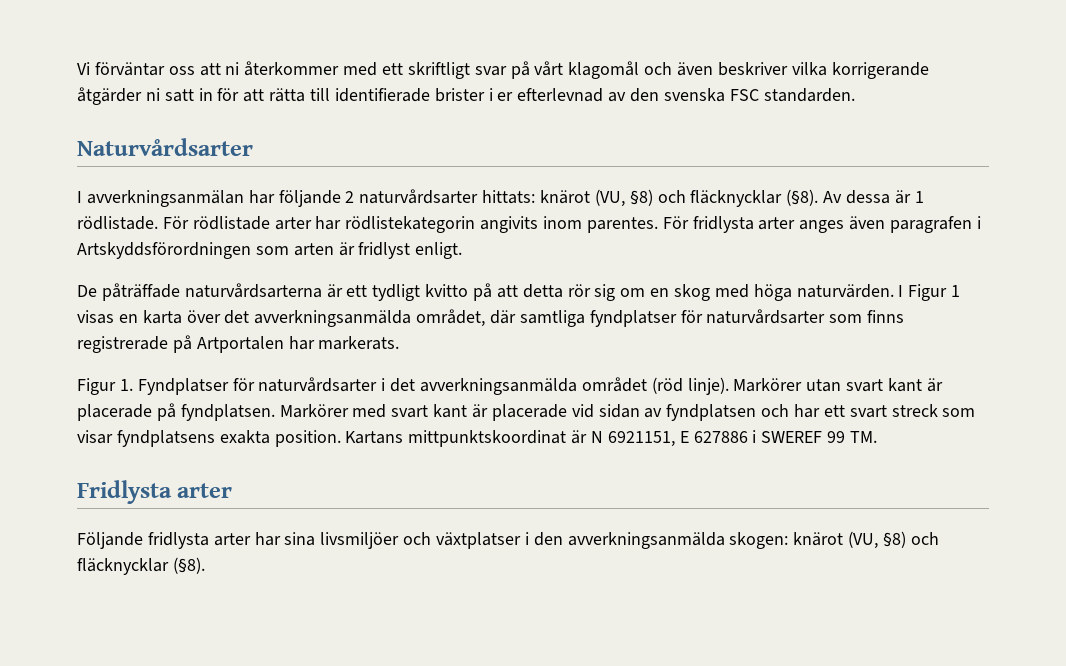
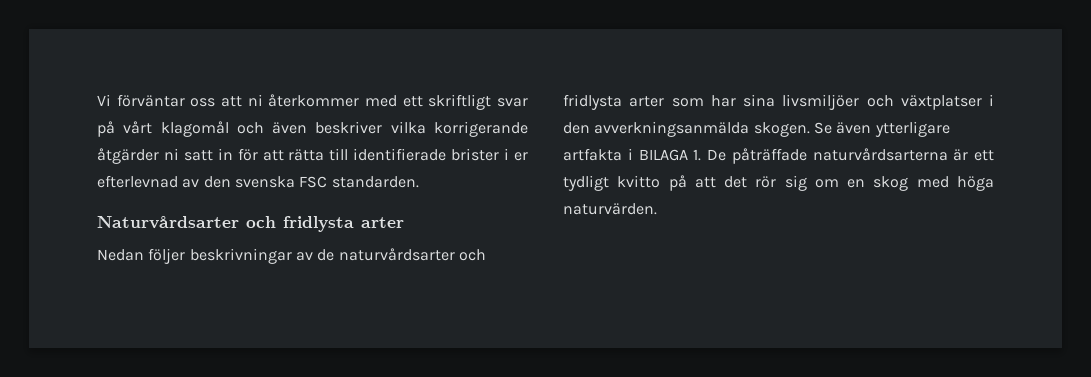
- Naturvårdsarter
- I avverkningsanmälan har följande 2 naturvårdsarter hittats: knärot (VU, §8) och fläcknycklar (§8). Av dessa är 1 rödlistade. För rödlistade arter har rödlistekategorin angivits inom parentes. För fridlysta arter anges även paragrafen i Artskyddsförordningen som arten är fridlyst enligt.
- De påträffade naturvårdsarterna är ett tydligt kvitto på att detta rör sig om en skog med höga naturvärden. I Figur 1 visas en karta över det avverkningsanmälda området, där samtliga fyndplatser för naturvårdsarter som finns registrerade på Artportalen har markerats.
- Figur 1. Fyndplatser för naturvårdsarter i det avverkningsanmälda området (röd linje). Markörer utan svart kant är placerade på fyndplatsen. Markörer med svart kant är placerade vid sidan av fyndplatsen och har ett svart streck som visar fyndplatsens exakta position. Kartans mittpunktskoordinat är N 6921151, E 627886 i SWEREF 99 TM.
- Fridlysta arter
- Följande fridlysta arter har sina livsmiljöer och växtplatser i den avverkningsanmälda skogen: knärot (VU, §8) och fläcknycklar (§8).
+ Naturvårdsarter och fridlysta arter
+ Nedan följer beskrivningar av de naturvårdsarter och fridlysta arter som har sina livsmiljöer och växtplatser i den avverkningsanmälda skogen. Se även ytterligare artfakta i BILAGA 1. De påträffade naturvårdsarterna är ett tydligt kvitto på att det rör sig om en skog med höga naturvärden.

